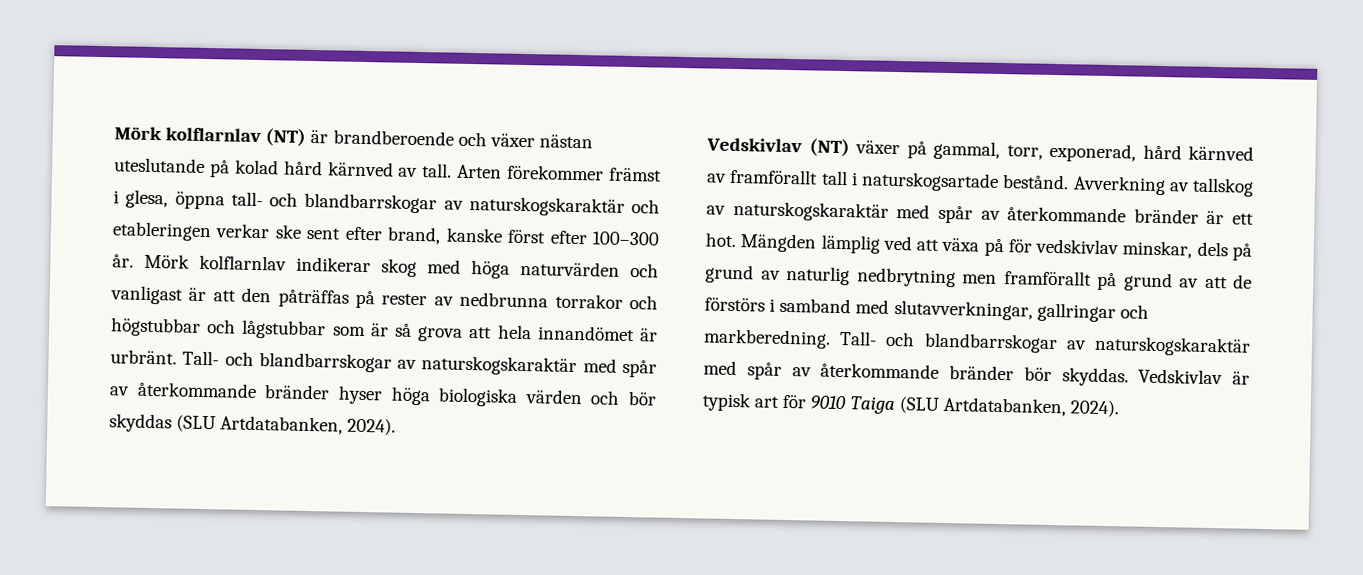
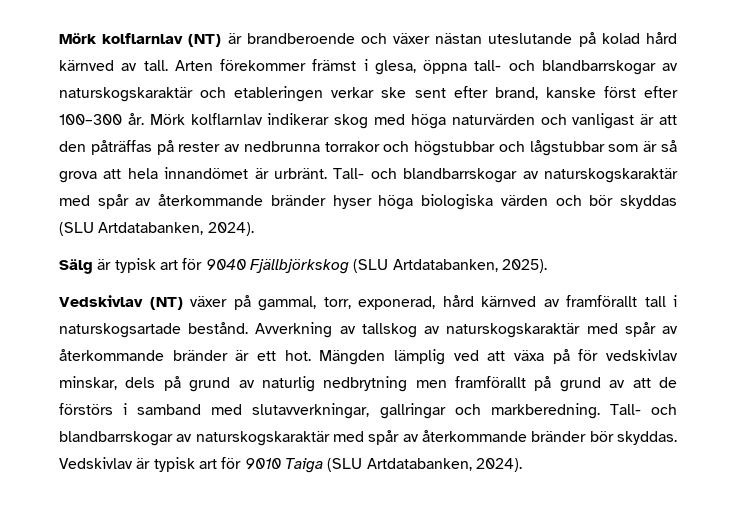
+ Sälg är typisk art för 9040 Fjällbjörkskog (SLU Artdatabanken, 2025).

